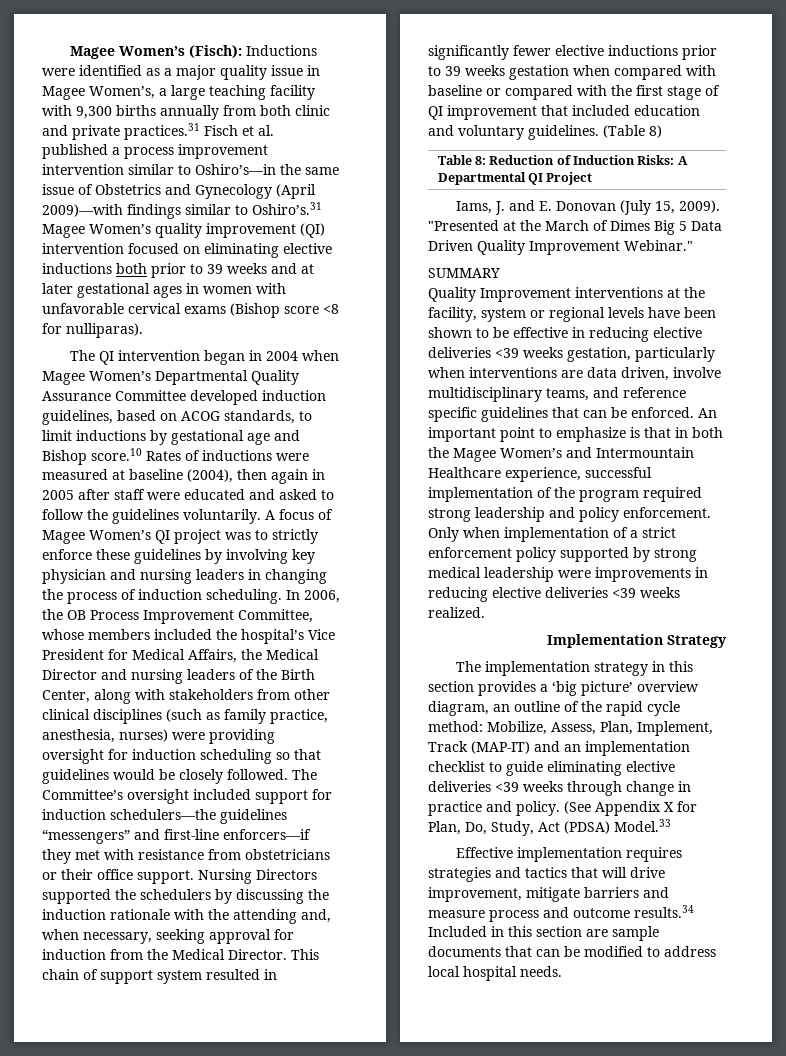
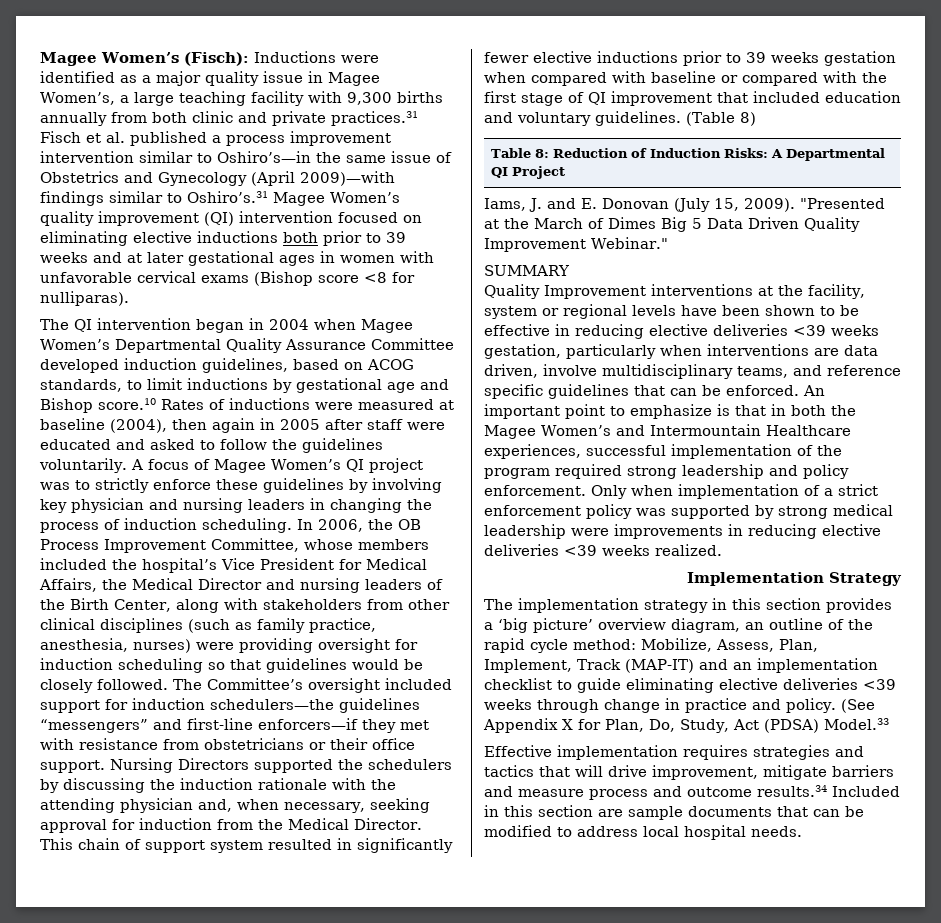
- Nursing Directors supported the schedulers by discussing the induction rationale with the attending and, when necessary, seeking approval for induction from the Medical Director.
+ Nursing Directors supported the schedulers by discussing the induction rationale with the attending physician and, when necessary, seeking approval for induction from the Medical Director.
- An important point to emphasize is that in both the Magee Women’s and Intermountain Healthcare experience, successful implementation of the program required strong leadership and policy enforcement.
+ An important point to emphasize is that in both the Magee Women’s and Intermountain Healthcare experiences, successful implementation of the program required strong leadership and policy enforcement.
- Only when implementation of a strict enforcement policy supported by strong medical leadership were improvements in reducing elective deliveries <39 weeks realized.
+ Only when implementation of a strict enforcement policy was supported by strong medical leadership were improvements in reducing elective deliveries <39 weeks realized.

